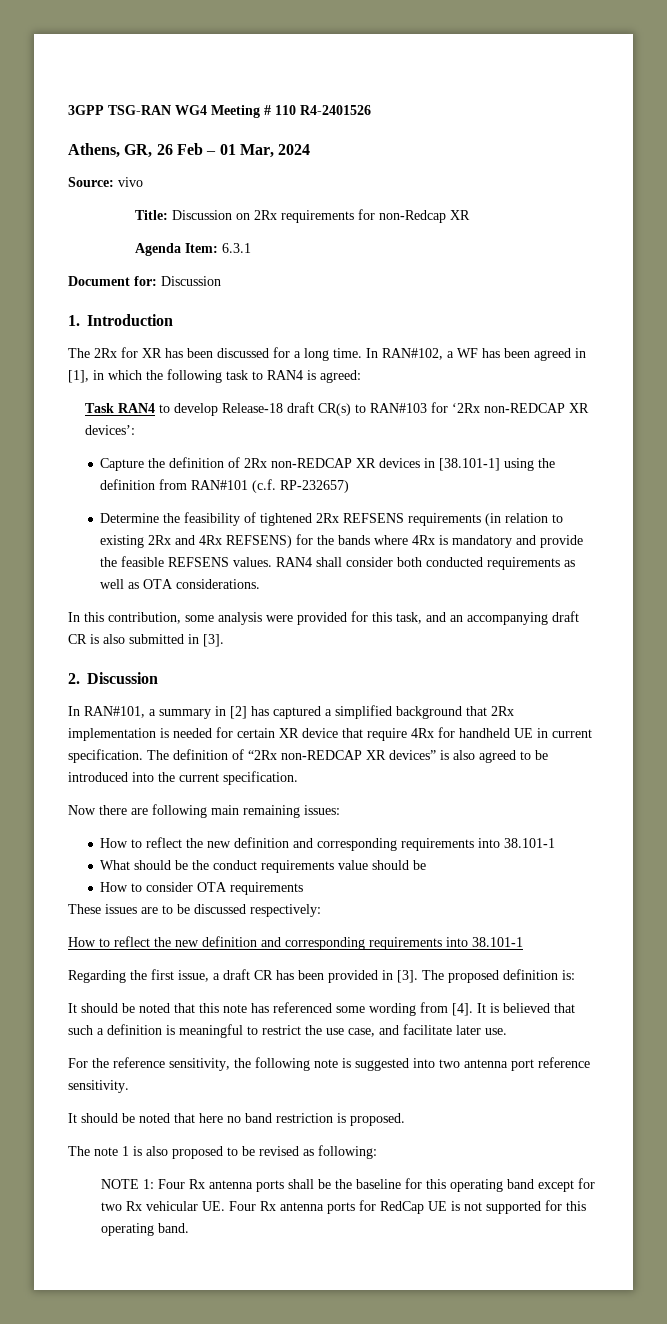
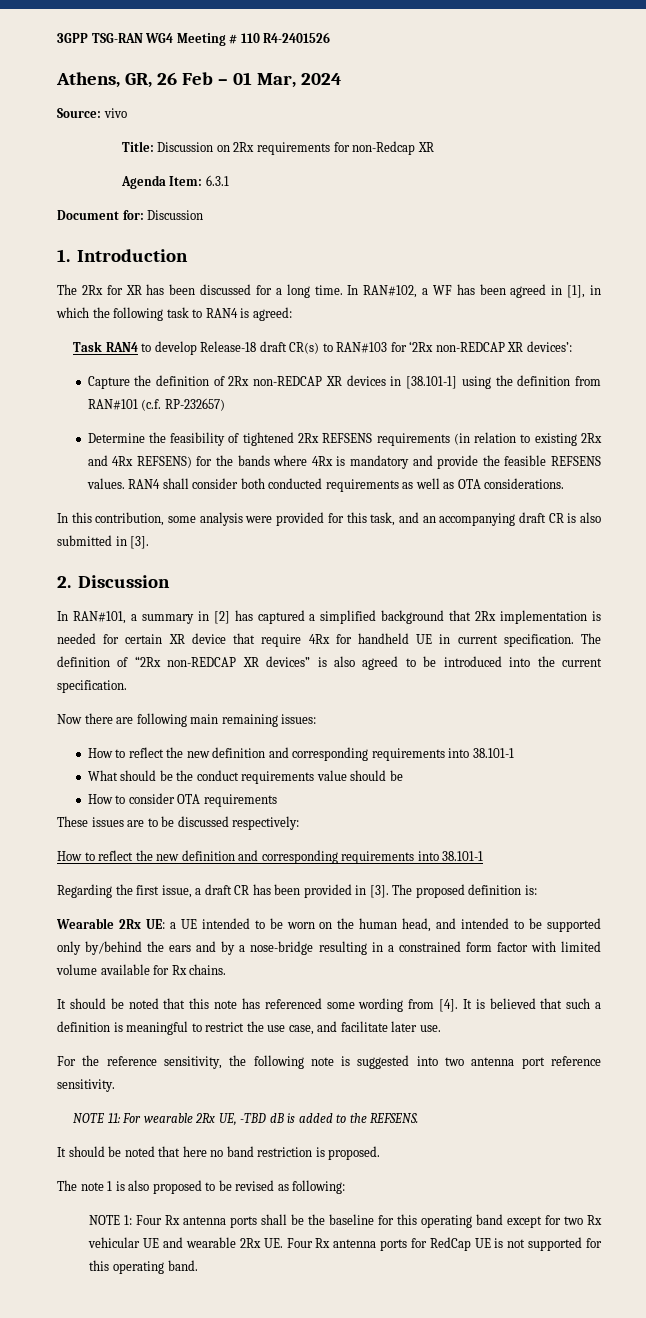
+ Wearable 2Rx UE: a UE intended to be worn on the human head, and intended to be supported only by/behind the ears and by a nose-bridge resulting in a constrained form factor with limited volume available for Rx chains.
+ NOTE 11: For wearable 2Rx UE, -TBD dB is added to the REFSENS.
- NOTE 1: Four Rx antenna ports shall be the baseline for this operating band except for two Rx vehicular UE. Four Rx antenna ports for RedCap UE is not supported for this operating band.
+ NOTE 1: Four Rx antenna ports shall be the baseline for this operating band except for two Rx vehicular UE and wearable 2Rx UE. Four Rx antenna ports for RedCap UE is not supported for this operating band.

